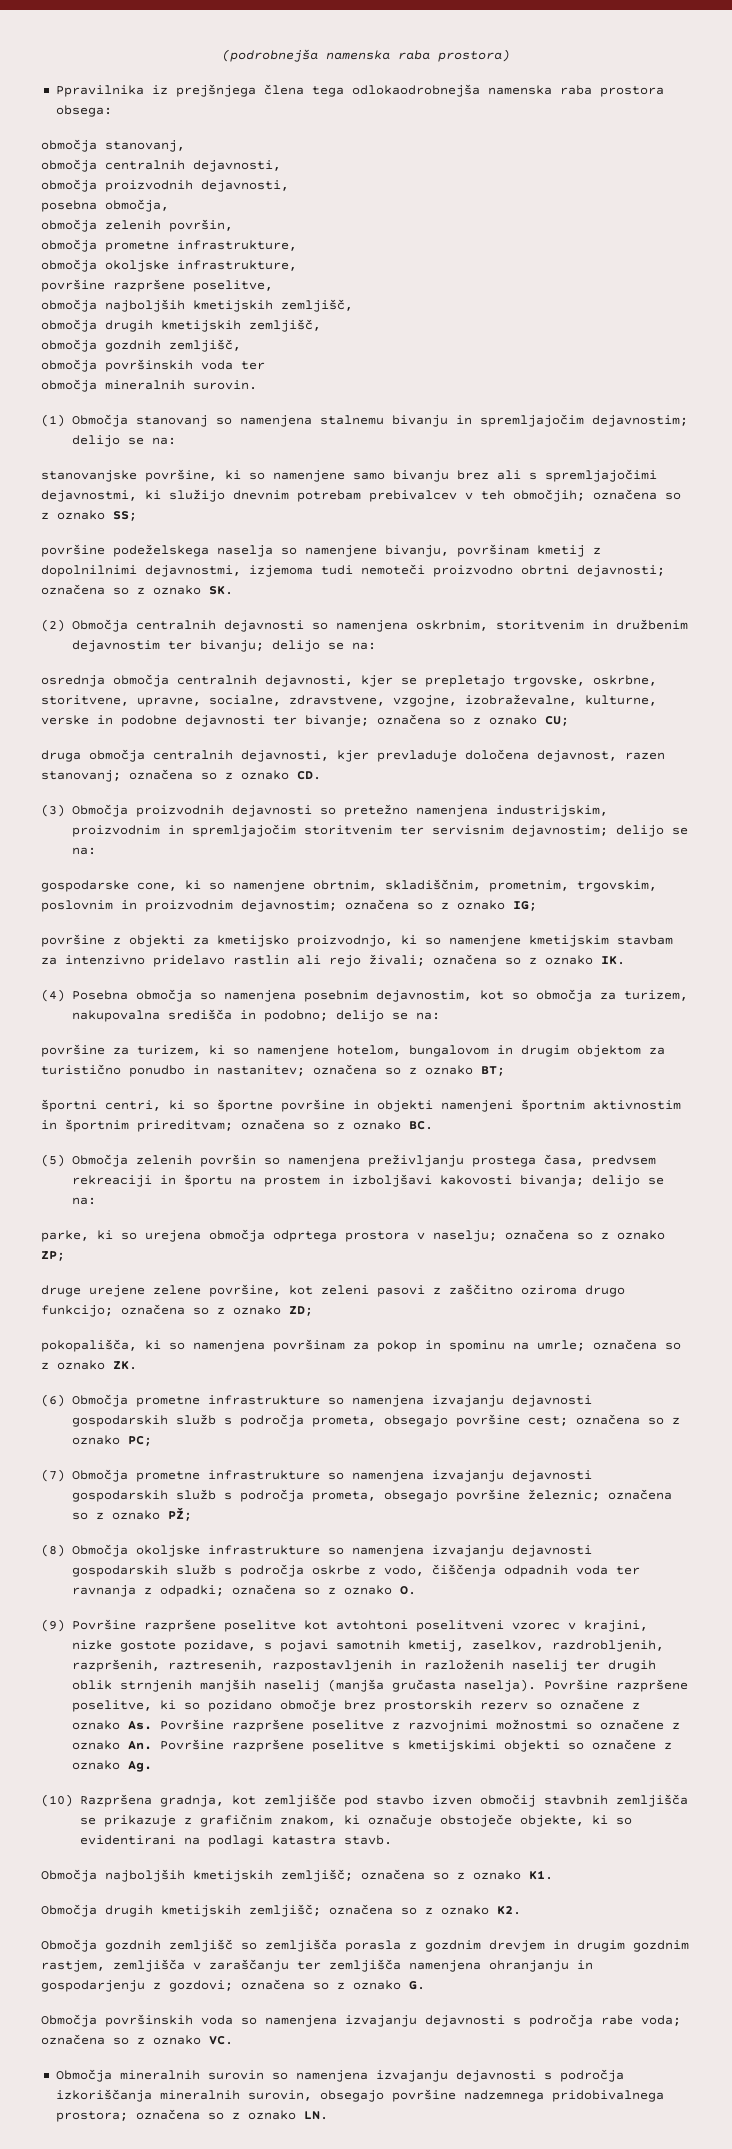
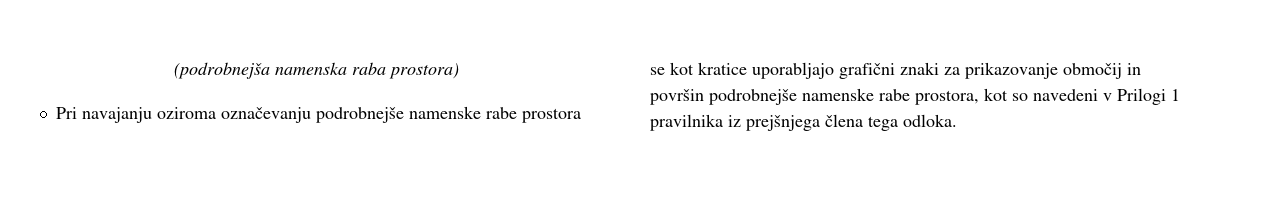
- Ppravilnika iz prejšnjega člena tega odlokaodrobnejša namenska raba prostora obsega:
- območja stanovanj,
- območja centralnih dejavnosti,
- območja proizvodnih dejavnosti,
- posebna območja,
- območja zelenih površin,
- območja prometne infrastrukture,
- območja okoljske infrastrukture,
- površine razpršene poselitve,
- območja najboljših kmetijskih zemljišč,
- območja drugih kmetijskih zemljišč,
- območja gozdnih zemljišč,
- območja površinskih voda ter
- območja mineralnih surovin.
- (1) Območja stanovanj so namenjena stalnemu bivanju in spremljajočim dejavnostim; delijo se na:
- stanovanjske površine, ki so namenjene samo bivanju brez ali s spremljajočimi dejavnostmi, ki služijo dnevnim potrebam prebivalcev v teh območjih; označena so z oznako SS;
- površine podeželskega naselja so namenjene bivanju, površinam kmetij z dopolnilnimi dejavnostmi, izjemoma tudi nemoteči proizvodno obrtni dejavnosti; označena so z oznako SK.
- (2) Območja centralnih dejavnosti so namenjena oskrbnim, storitvenim in družbenim dejavnostim ter bivanju; delijo se na:
- osrednja območja centralnih dejavnosti, kjer se prepletajo trgovske, oskrbne, storitvene, upravne, socialne, zdravstvene, vzgojne, izobraževalne, kulturne, verske in podobne dejavnosti ter bivanje; označena so z oznako CU;
- druga območja centralnih dejavnosti, kjer prevladuje določena dejavnost, razen stanovanj; označena so z oznako CD.
- (3) Območja proizvodnih dejavnosti so pretežno namenjena industrijskim, proizvodnim in spremljajočim storitvenim ter servisnim dejavnostim; delijo se na:
- gospodarske cone, ki so namenjene obrtnim, skladiščnim, prometnim, trgovskim, poslovnim in proizvodnim dejavnostim; označena so z oznako IG;
- površine z objekti za kmetijsko proizvodnjo, ki so namenjene kmetijskim stavbam za intenzivno pridelavo rastlin ali rejo živali; označena so z oznako IK.
- (4) Posebna območja so namenjena posebnim dejavnostim, kot so območja za turizem, nakupovalna središča in podobno; delijo se na:
- površine za turizem, ki so namenjene hotelom, bungalovom in drugim objektom za turistično ponudbo in nastanitev; označena so z oznako BT;
- športni centri, ki so športne površine in objekti namenjeni športnim aktivnostim in športnim prireditvam; označena so z oznako BC.
- (5) Območja zelenih površin so namenjena preživljanju prostega časa, predvsem rekreaciji in športu na prostem in izboljšavi kakovosti bivanja; delijo se na:
- parke, ki so urejena območja odprtega prostora v naselju; označena so z oznako ZP;
- druge urejene zelene površine, kot zeleni pasovi z zaščitno oziroma drugo funkcijo; označena so z oznako ZD;
- pokopališča, ki so namenjena površinam za pokop in spominu na umrle; označena so z oznako ZK.
- (6) Območja prometne infrastrukture so namenjena izvajanju dejavnosti gospodarskih služb s področja prometa, obsegajo površine cest; označena so z oznako PC;
- (7) Območja prometne infrastrukture so namenjena izvajanju dejavnosti gospodarskih služb s področja prometa, obsegajo površine železnic; označena so z oznako PŽ;
- (8) Območja okoljske infrastrukture so namenjena izvajanju dejavnosti gospodarskih služb s področja oskrbe z vodo, čiščenja odpadnih voda ter ravnanja z odpadki; označena so z oznako O.
- (9) Površine razpršene poselitve kot avtohtoni poselitveni vzorec v krajini, nizke gostote pozidave, s pojavi samotnih kmetij, zaselkov, razdrobljenih, razpršenih, raztresenih, razpostavljenih in razloženih naselij ter drugih oblik strnjenih manjših naselij (manjša gručasta naselja). Površine razpršene poselitve, ki so pozidano območje brez prostorskih rezerv so označene z oznako As. Površine razpršene poselitve z razvojnimi možnostmi so označene z oznako An. Površine razpršene poselitve s kmetijskimi objekti so označene z oznako Ag.
- (10) Razpršena gradnja, kot zemljišče pod stavbo izven območij stavbnih zemljišča se prikazuje z grafičnim znakom, ki označuje obstoječe objekte, ki so evidentirani na podlagi katastra stavb.
- Območja najboljših kmetijskih zemljišč; označena so z oznako K1.
- Območja drugih kmetijskih zemljišč; označena so z oznako K2.
- Območja gozdnih zemljišč so zemljišča porasla z gozdnim drevjem in drugim gozdnim rastjem, zemljišča v zaraščanju ter zemljišča namenjena ohranjanju in gospodarjenju z gozdovi; označena so z oznako G.
- Območja površinskih voda so namenjena izvajanju dejavnosti s področja rabe voda; označena so z oznako VC.
- Območja mineralnih surovin so namenjena izvajanju dejavnosti s področja izkoriščanja mineralnih surovin, obsegajo površine nadzemnega pridobivalnega prostora; označena so z oznako LN.
+ Pri navajanju oziroma označevanju podrobnejše namenske rabe prostora se kot kratice uporabljajo grafični znaki za prikazovanje območij in površin podrobnejše namenske rabe prostora, kot so navedeni v Prilogi 1 pravilnika iz prejšnjega člena tega odloka.

